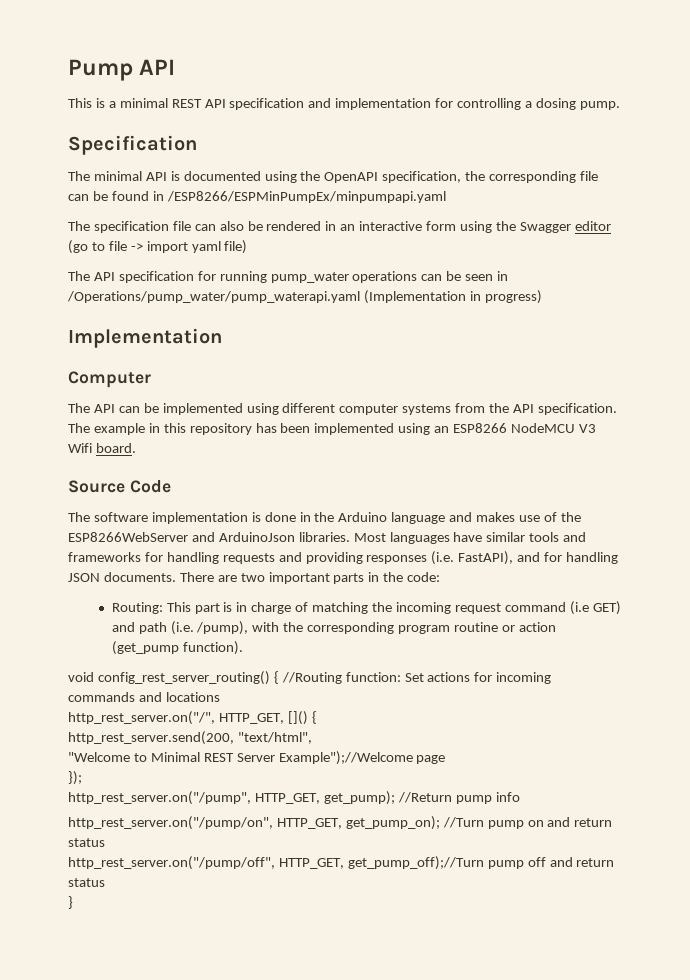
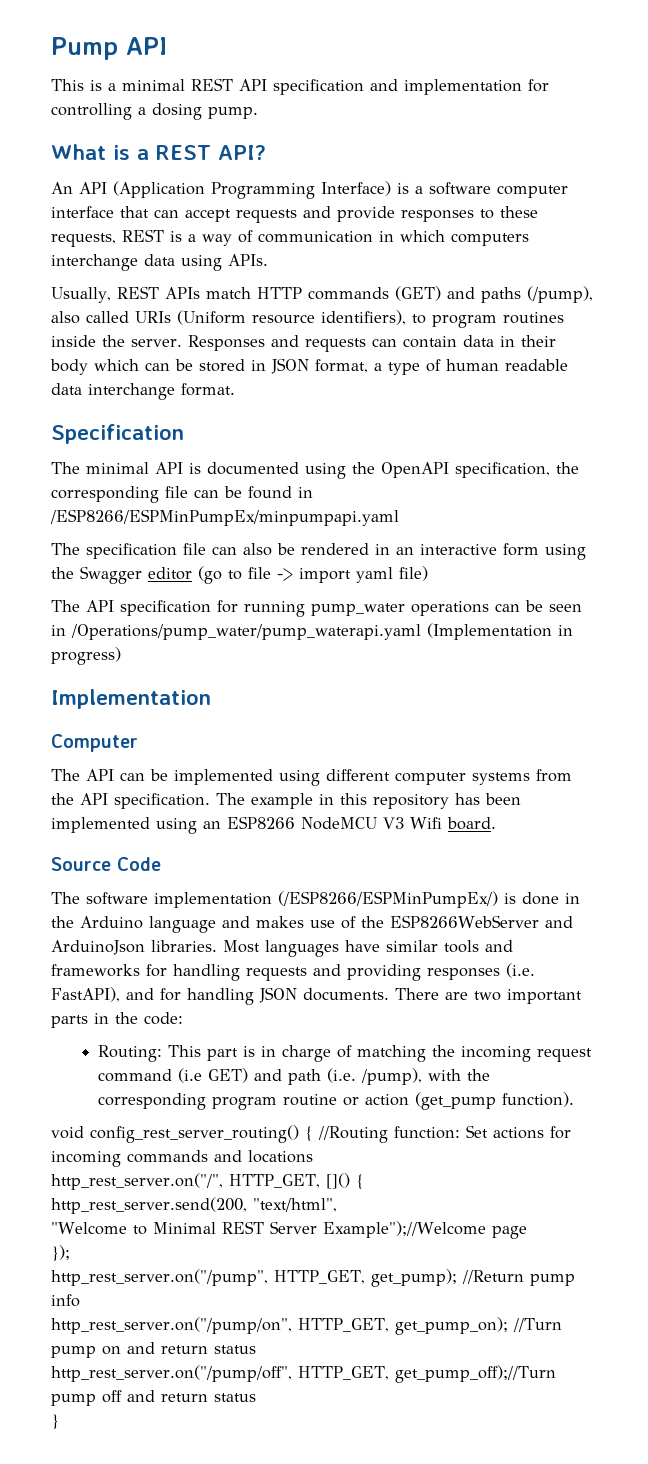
+ What is a REST API?
+ An API (Application Programming Interface) is a software computer interface that can accept requests and provide responses to these requests, REST is a way of communication in which computers interchange data using APIs.
+ Usually, REST APIs match HTTP commands (GET) and paths (/pump), also called URIs (Uniform resource identifiers), to program routines inside the server. Responses and requests can contain data in their body which can be stored in JSON format, a type of human readable data interchange format.
- The software implementation is done in the Arduino language and makes use of the ESP8266WebServer and ArduinoJson libraries.
+ The software implementation (/ESP8266/ESPMinPumpEx/) is done in the Arduino language and makes use of the ESP8266WebServer and ArduinoJson libraries.

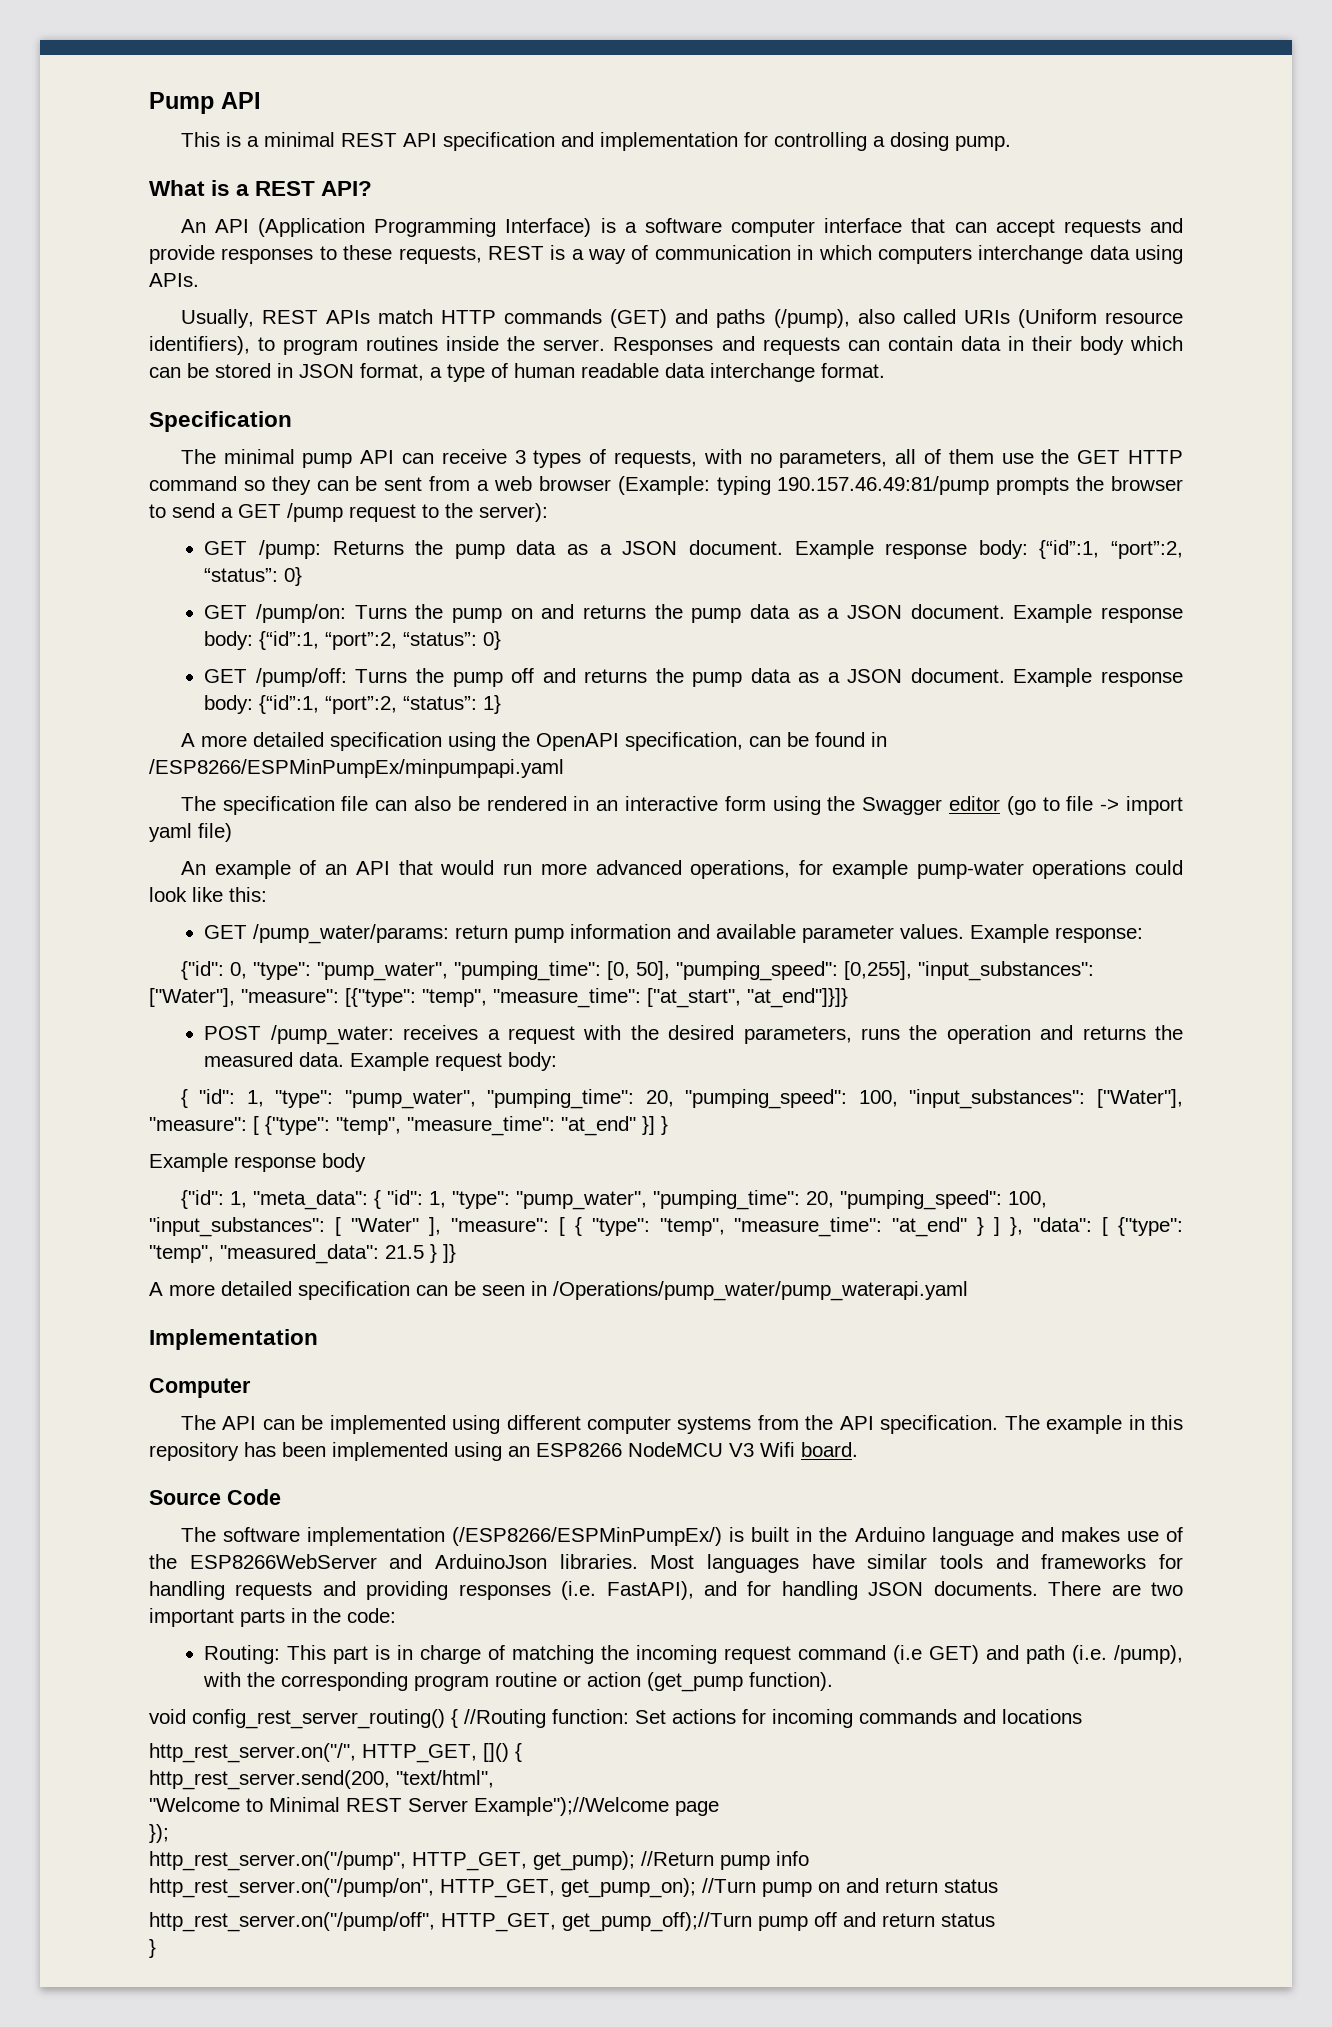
- The minimal API is documented using the OpenAPI specification, the corresponding file can be found in /ESP8266/ESPMinPumpEx/minpumpapi.yaml
+ The minimal pump API can receive 3 types of requests, with no parameters, all of them use the GET HTTP command so they can be sent from a web browser (Example: typing 190.157.46.49:81/pump prompts the browser to send a GET /pump request to the server):
+ GET /pump: Returns the pump data as a JSON document. Example response body: {“id”:1, “port”:2, “status”: 0}
+ GET /pump/on: Turns the pump on and returns the pump data as a JSON document. Example response body: {“id”:1, “port”:2, “status”: 0}
+ GET /pump/off: Turns the pump off and returns the pump data as a JSON document. Example response body: {“id”:1, “port”:2, “status”: 1}
+ A more detailed specification using the OpenAPI specification, can be found in /ESP8266/ESPMinPumpEx/minpumpapi.yaml
- The API specification for running pump_water operations can be seen in /Operations/pump_water/pump_waterapi.yaml (Implementation in progress)
+ An example of an API that would run more advanced operations, for example pump-water operations could look like this:
+ GET /pump_water/params: return pump information and available parameter values. Example response:
+ {"id": 0, "type": "pump_water", "pumping_time": [0, 50], "pumping_speed": [0,255], "input_substances": ["Water"], "measure": [{"type": "temp", "measure_time": ["at_start", "at_end"]}]}
+ POST /pump_water: receives a request with the desired parameters, runs the operation and returns the measured data. Example request body:
+ { "id": 1, "type": "pump_water", "pumping_time": 20, "pumping_speed": 100, "input_substances": ["Water"], "measure": [ {"type": "temp", "measure_time": "at_end" }] }
+ Example response body
+ {"id": 1, "meta_data": { "id": 1, "type": "pump_water", "pumping_time": 20, "pumping_speed": 100, "input_substances": [ "Water" ], "measure": [ { "type": "temp", "measure_time": "at_end" } ] }, "data": [ {"type": "temp", "measured_data": 21.5 } ]}
+ A more detailed specification can be seen in /Operations/pump_water/pump_waterapi.yaml
- The software implementation (/ESP8266/ESPMinPumpEx/) is done in the Arduino language and makes use of the ESP8266WebServer and ArduinoJson libraries.
+ The software implementation (/ESP8266/ESPMinPumpEx/) is built in the Arduino language and makes use of the ESP8266WebServer and ArduinoJson libraries.

